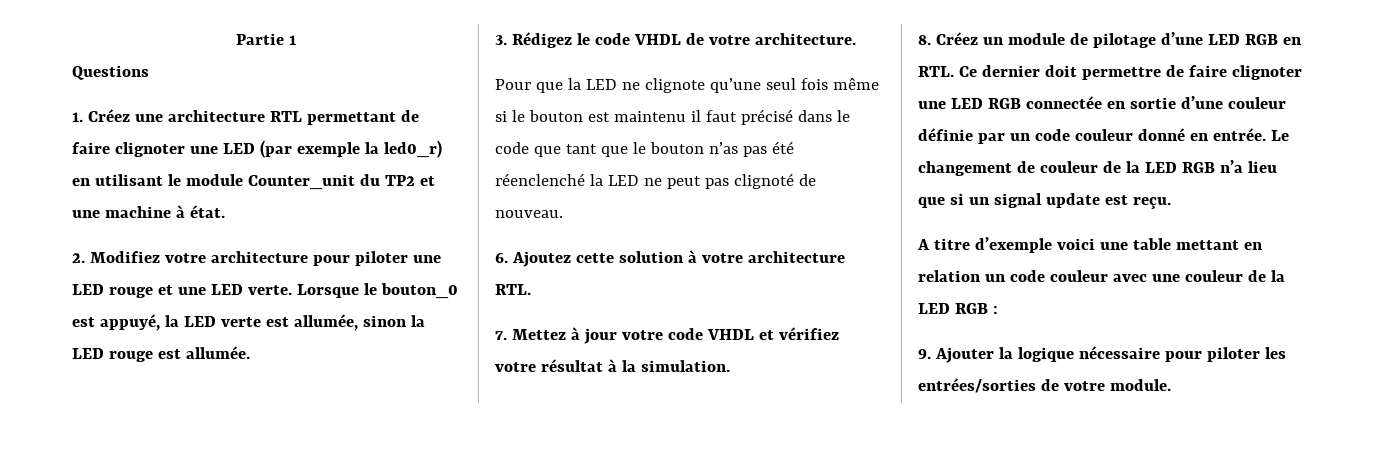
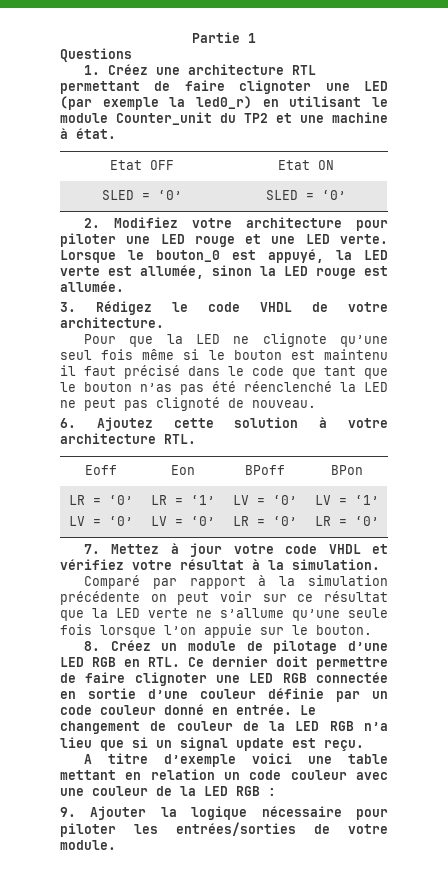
+ Etat OFF | Etat ON
+ SLED = ‘0’ | SLED = ‘0’
+ Eoff | Eon | BPoff | BPon
+ LR = ‘0’
+ LV = ‘0’ | LR = ‘1’
+ LV = ‘0’ | LV = ‘0’
+ LR = ‘0’ | LV = ‘1’
+ LR = ‘0’
+ Comparé par rapport à la simulation précédente on peut voir sur ce résultat que la LED verte ne s’allume qu’une seule fois lorsque l’on appuie sur le bouton.

